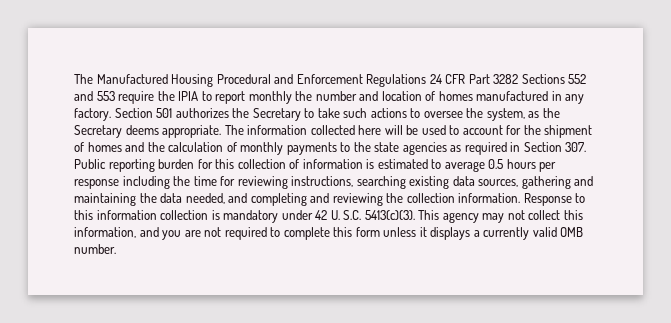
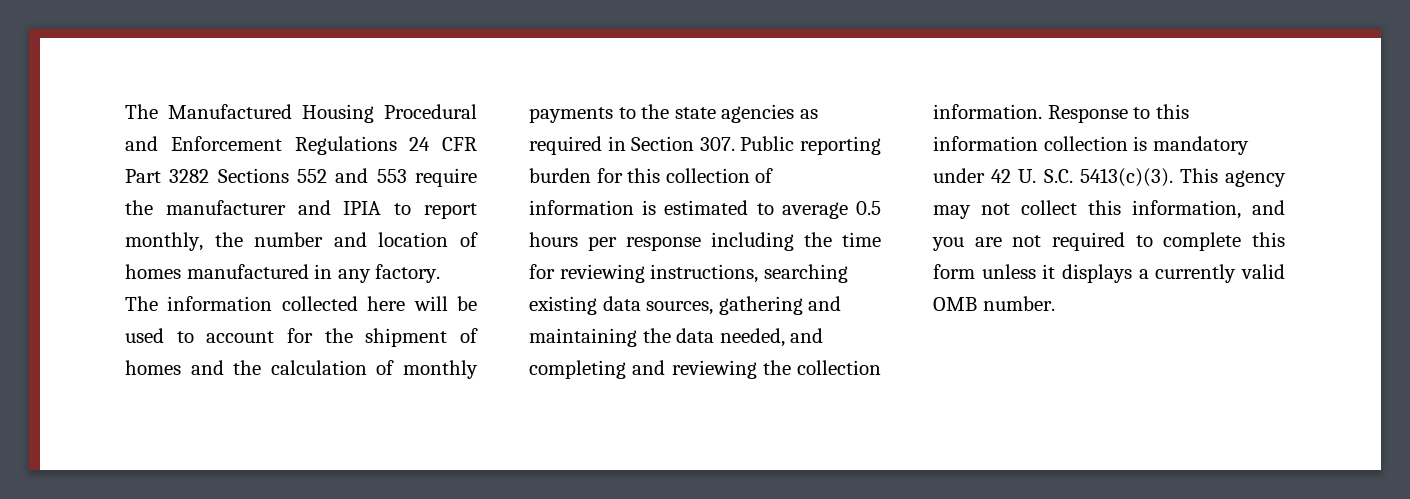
- The Manufactured Housing Procedural and Enforcement Regulations 24 CFR Part 3282 Sections 552 and 553 require the IPIA to report monthly the number and location of homes manufactured in any factory.
+ The Manufactured Housing Procedural and Enforcement Regulations 24 CFR Part 3282 Sections 552 and 553 require the manufacturer and IPIA to report monthly, the number and location of homes manufactured in any factory.
- Section 501 authorizes the Secretary to take such actions to oversee the system, as the Secretary deems appropriate.

